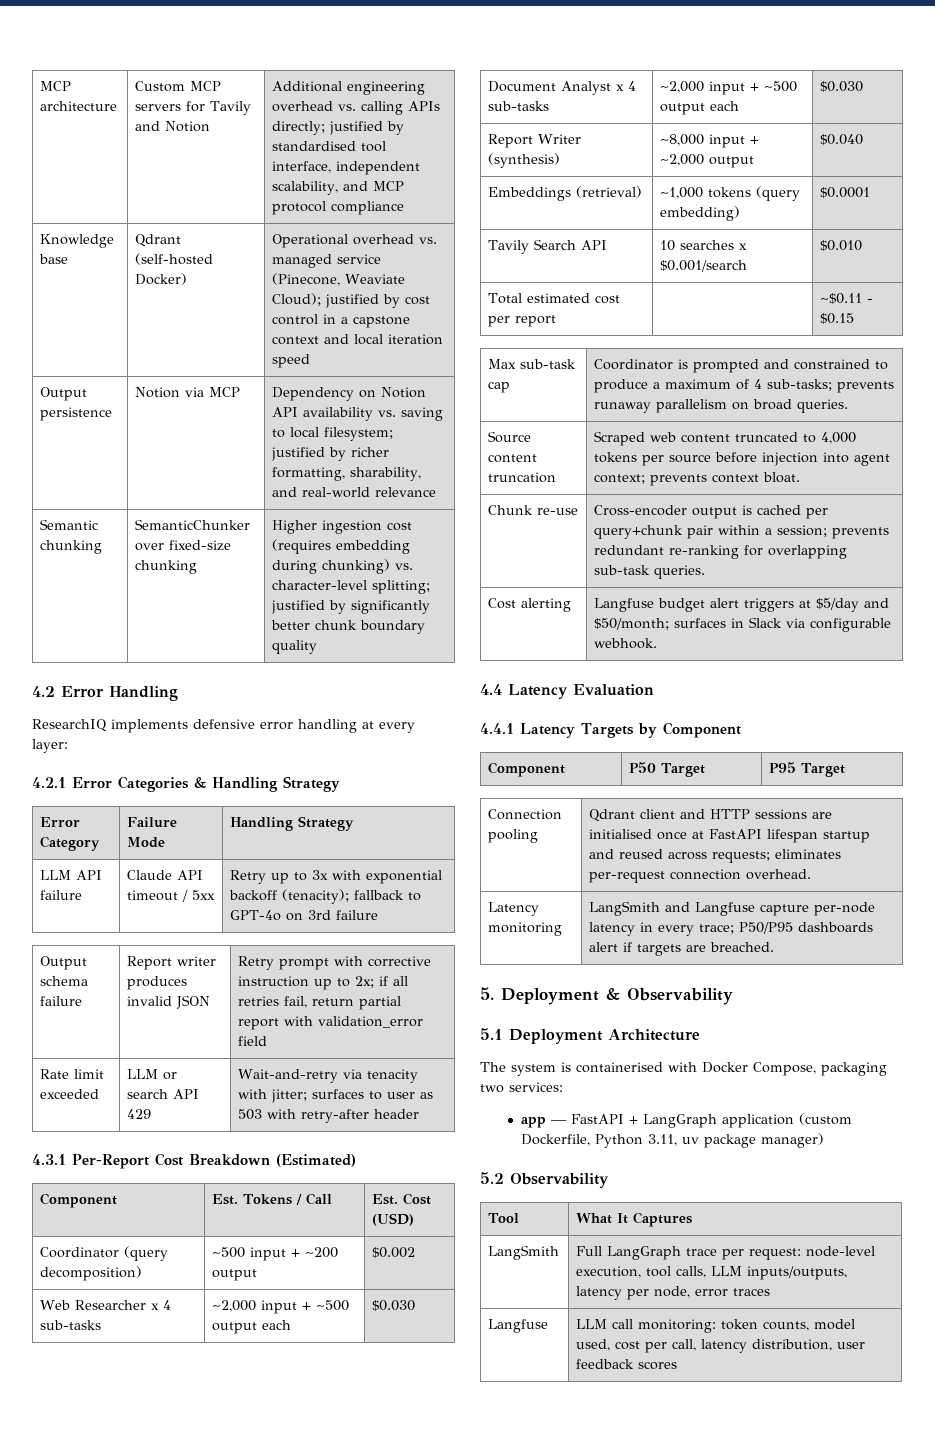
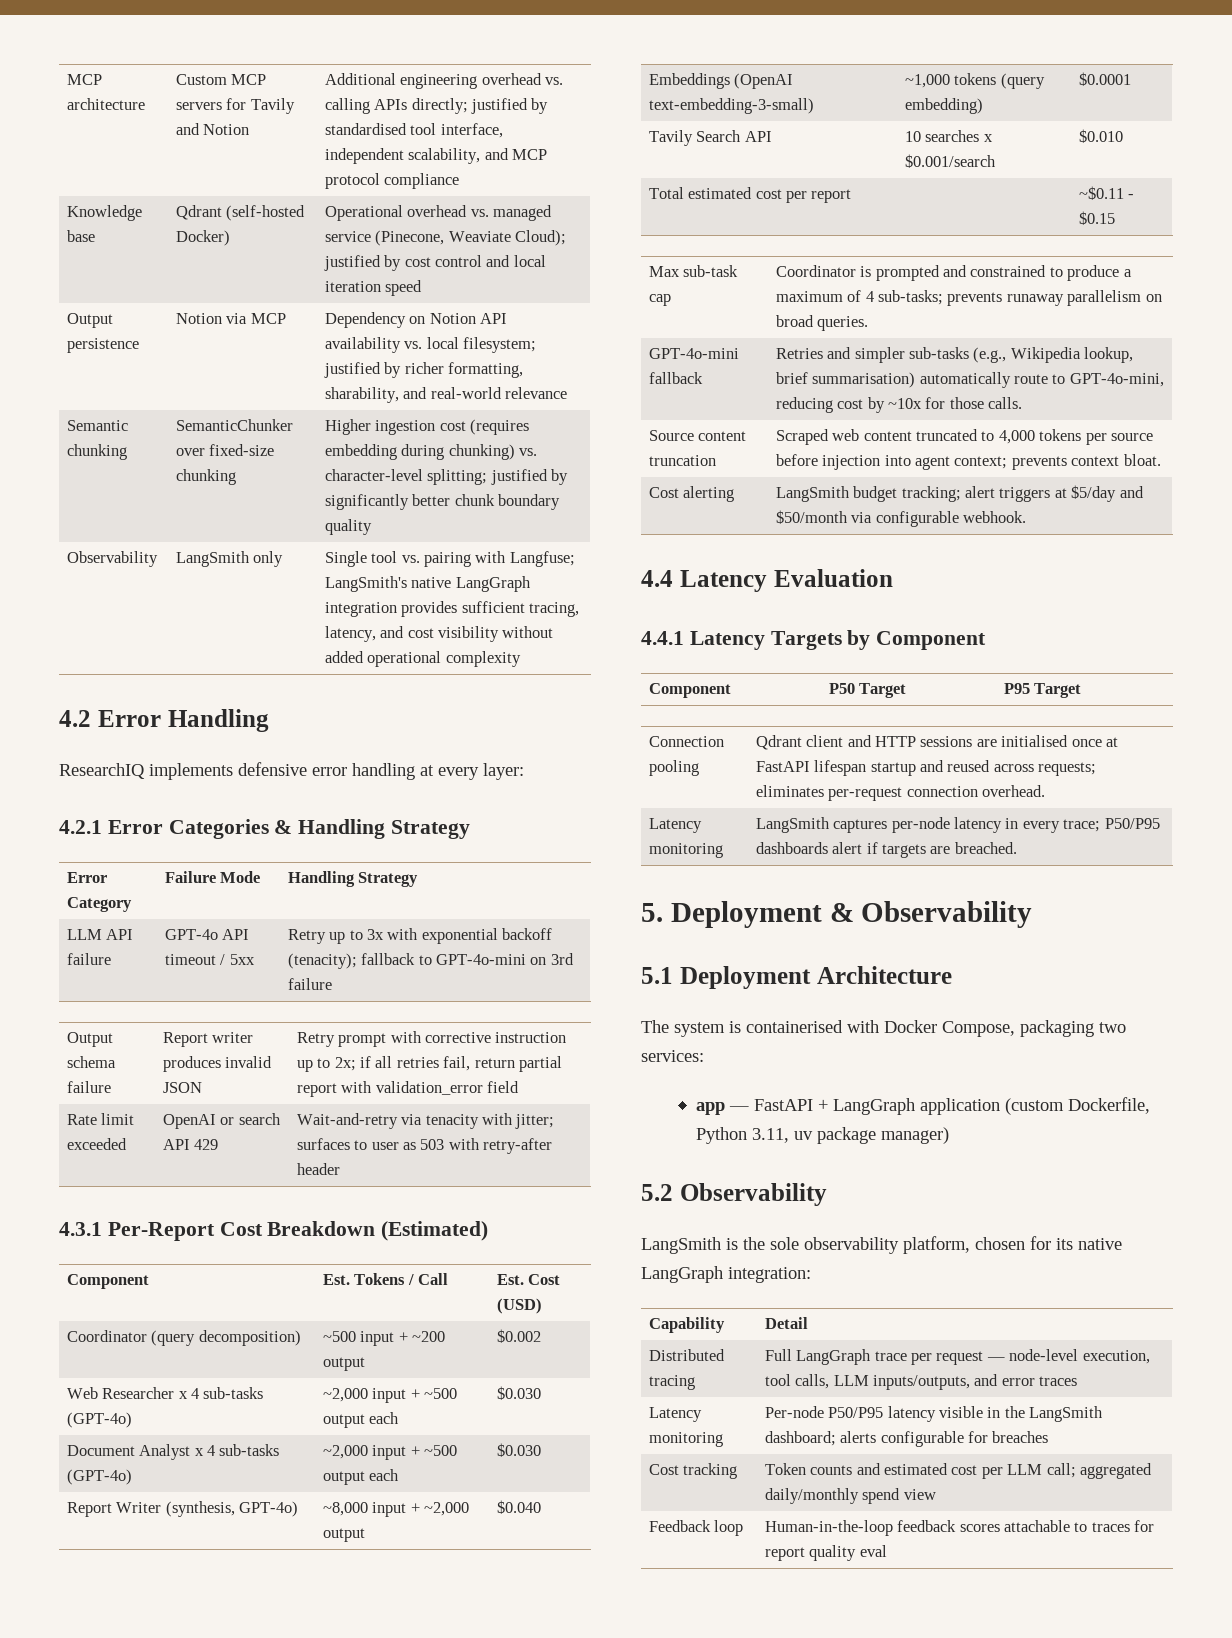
- Knowledge base | Qdrant (self-hosted Docker) | Operational overhead vs. managed service (Pinecone, Weaviate Cloud); justified by cost control in a capstone context and local iteration speed
+ Knowledge base | Qdrant (self-hosted Docker) | Operational overhead vs. managed service (Pinecone, Weaviate Cloud); justified by cost control and local iteration speed
- Output persistence | Notion via MCP | Dependency on Notion API availability vs. saving to local filesystem; justified by richer formatting, sharability, and real-world relevance
+ Output persistence | Notion via MCP | Dependency on Notion API availability vs. local filesystem; justified by richer formatting, sharability, and real-world relevance
+ Observability | LangSmith only | Single tool vs. pairing with Langfuse; LangSmith's native LangGraph integration provides sufficient tracing, latency, and cost visibility without added operational complexity
- LLM API failure | Claude API timeout / 5xx | Retry up to 3x with exponential backoff (tenacity); fallback to GPT-4o on 3rd failure
+ LLM API failure | GPT-4o API timeout / 5xx | Retry up to 3x with exponential backoff (tenacity); fallback to GPT-4o-mini on 3rd failure
- Rate limit exceeded | LLM or search API 429 | Wait-and-retry via tenacity with jitter; surfaces to user as 503 with retry-after header
+ Rate limit exceeded | OpenAI or search API 429 | Wait-and-retry via tenacity with jitter; surfaces to user as 503 with retry-after header
- Web Researcher x 4 sub-tasks | ~2,000 input + ~500 output each | $0.030
+ Web Researcher x 4 sub-tasks (GPT-4o) | ~2,000 input + ~500 output each | $0.030
- Document Analyst x 4 sub-tasks | ~2,000 input + ~500 output each | $0.030
+ Document Analyst x 4 sub-tasks (GPT-4o) | ~2,000 input + ~500 output each | $0.030
- Report Writer (synthesis) | ~8,000 input + ~2,000 output | $0.040
+ Report Writer (synthesis, GPT-4o) | ~8,000 input + ~2,000 output | $0.040
- Embeddings (retrieval) | ~1,000 tokens (query embedding) | $0.0001
+ Embeddings (OpenAI text-embedding-3-small) | ~1,000 tokens (query embedding) | $0.0001
+ GPT-4o-mini fallback | Retries and simpler sub-tasks (e.g., Wikipedia lookup, brief summarisation) automatically route to GPT-4o-mini, reducing cost by ~10x for those calls.
- Chunk re-use | Cross-encoder output is cached per query+chunk pair within a session; prevents redundant re-ranking for overlapping sub-task queries.
- Cost alerting | Langfuse budget alert triggers at $5/day and $50/month; surfaces in Slack via configurable webhook.
+ Cost alerting | LangSmith budget tracking; alert triggers at $5/day and $50/month via configurable webhook.
- Latency monitoring | LangSmith and Langfuse capture per-node latency in every trace; P50/P95 dashboards alert if targets are breached.
+ Latency monitoring | LangSmith captures per-node latency in every trace; P50/P95 dashboards alert if targets are breached.
- Tool | What It Captures
- LangSmith | Full LangGraph trace per request: node-level execution, tool calls, LLM inputs/outputs, latency per node, error traces
+ LangSmith is the sole observability platform, chosen for its native LangGraph integration:
+ Capability | Detail
+ Distributed tracing | Full LangGraph trace per request — node-level execution, tool calls, LLM inputs/outputs, and error traces
- Langfuse | LLM call monitoring: token counts, model used, cost per call, latency distribution, user feedback scores
+ Latency monitoring | Per-node P50/P95 latency visible in the LangSmith dashboard; alerts configurable for breaches
+ Cost tracking | Token counts and estimated cost per LLM call; aggregated daily/monthly spend view
+ Feedback loop | Human-in-the-loop feedback scores attachable to traces for report quality eval

